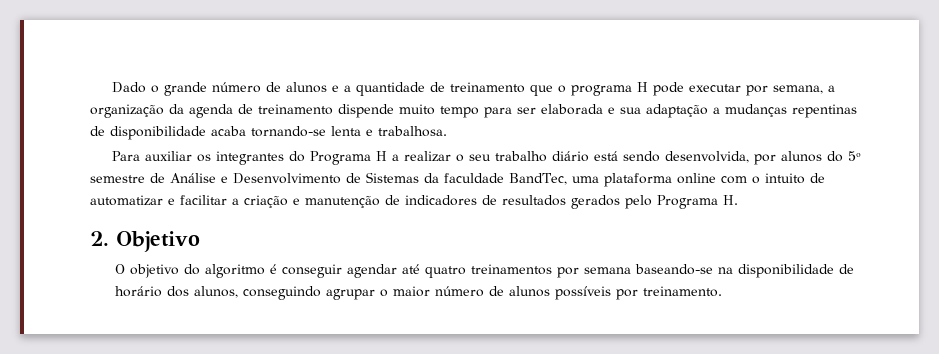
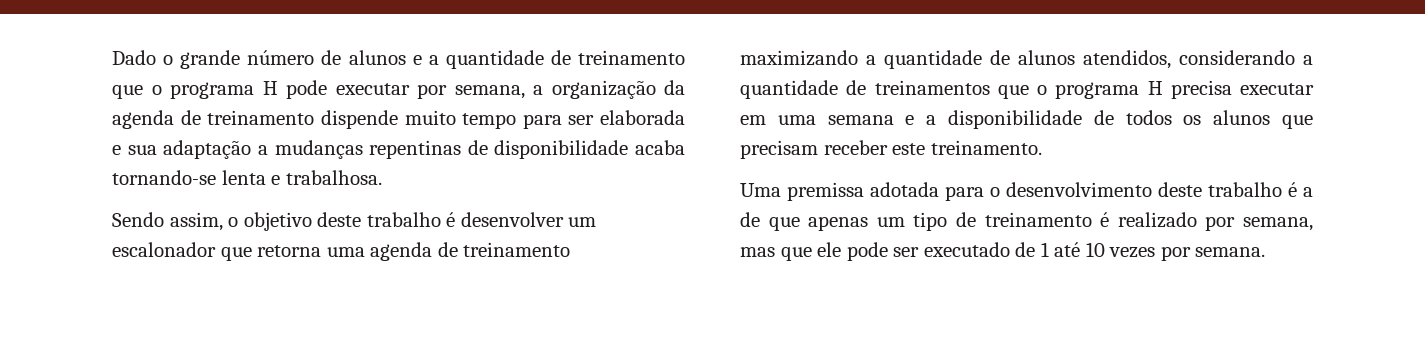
- Para auxiliar os integrantes do Programa H a realizar o seu trabalho diário está sendo desenvolvida, por alunos do 5º semestre de Análise e Desenvolvimento de Sistemas da faculdade BandTec, uma plataforma online com o intuito de automatizar e facilitar a criação e manutenção de indicadores de resultados gerados pelo Programa H.
- 2. Objetivo
- O objetivo do algoritmo é conseguir agendar até quatro treinamentos por semana baseando-se na disponibilidade de horário dos alunos, conseguindo agrupar o maior número de alunos possíveis por treinamento.
+ Sendo assim, o objetivo deste trabalho é desenvolver um escalonador que retorna uma agenda de treinamento maximizando a quantidade de alunos atendidos, considerando a quantidade de treinamentos que o programa H precisa executar em uma semana e a disponibilidade de todos os alunos que precisam receber este treinamento.
+ Uma premissa adotada para o desenvolvimento deste trabalho é a de que apenas um tipo de treinamento é realizado por semana, mas que ele pode ser executado de 1 até 10 vezes por semana.

